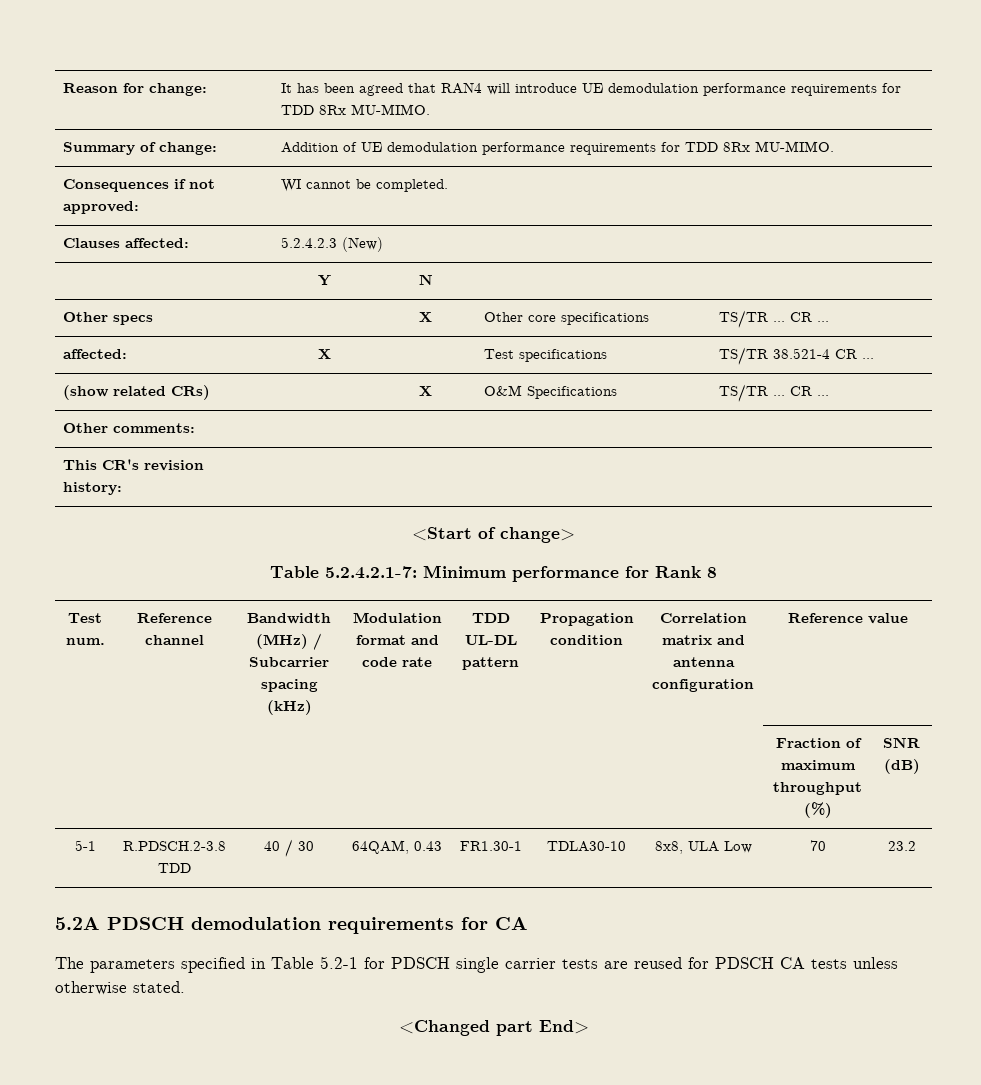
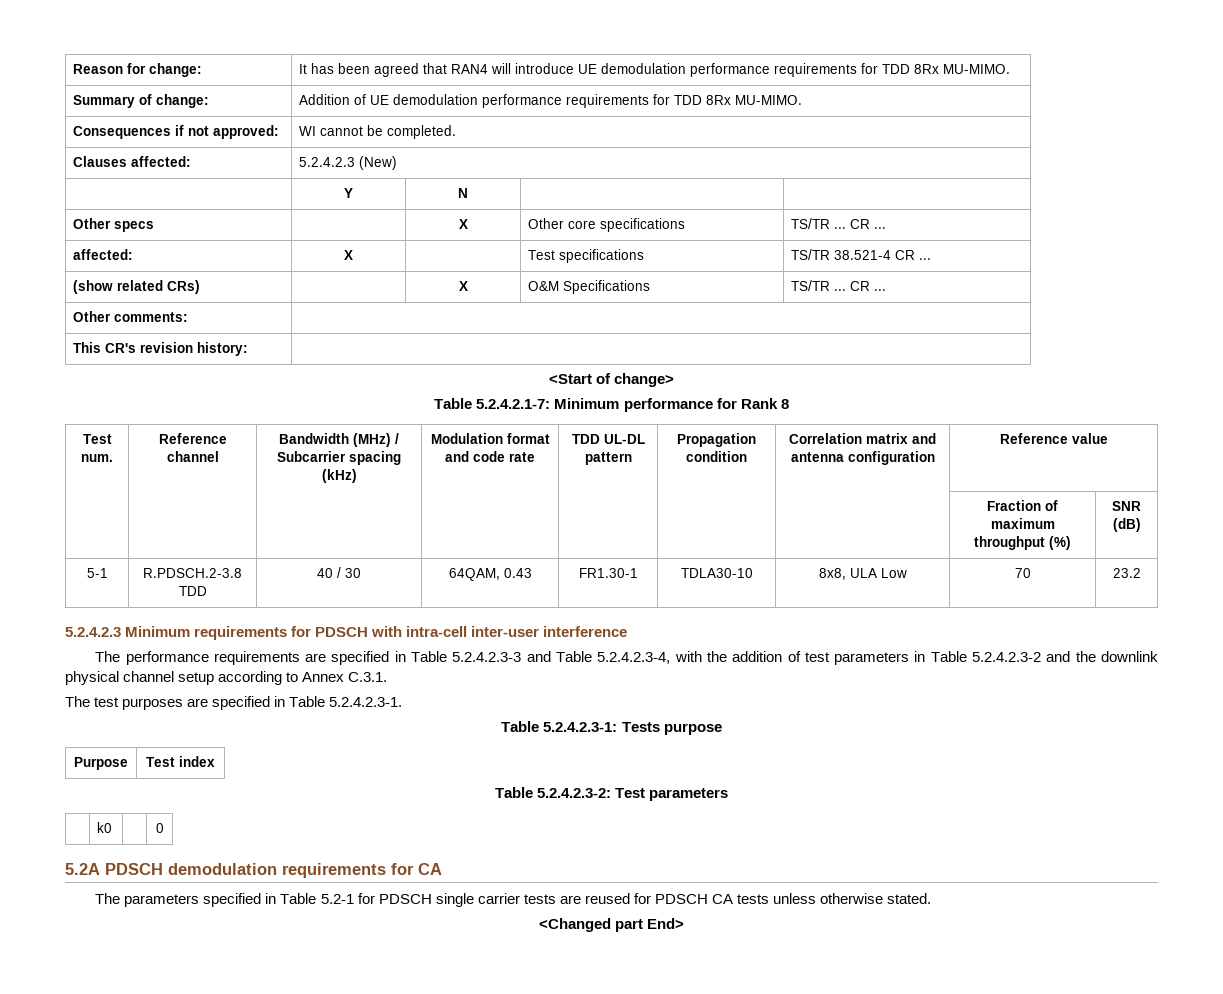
+ 5.2.4.2.3 Minimum requirements for PDSCH with intra-cell inter-user interference
+ The performance requirements are specified in Table 5.2.4.2.3-3 and Table 5.2.4.2.3-4, with the addition of test parameters in Table 5.2.4.2.3-2 and the downlink physical channel setup according to Annex C.3.1.
+ The test purposes are specified in Table 5.2.4.2.3-1.
+ Table 5.2.4.2.3-1: Tests purpose
+ Purpose | Test index
+ Table 5.2.4.2.3-2: Test parameters
+ | k0 | | 0

